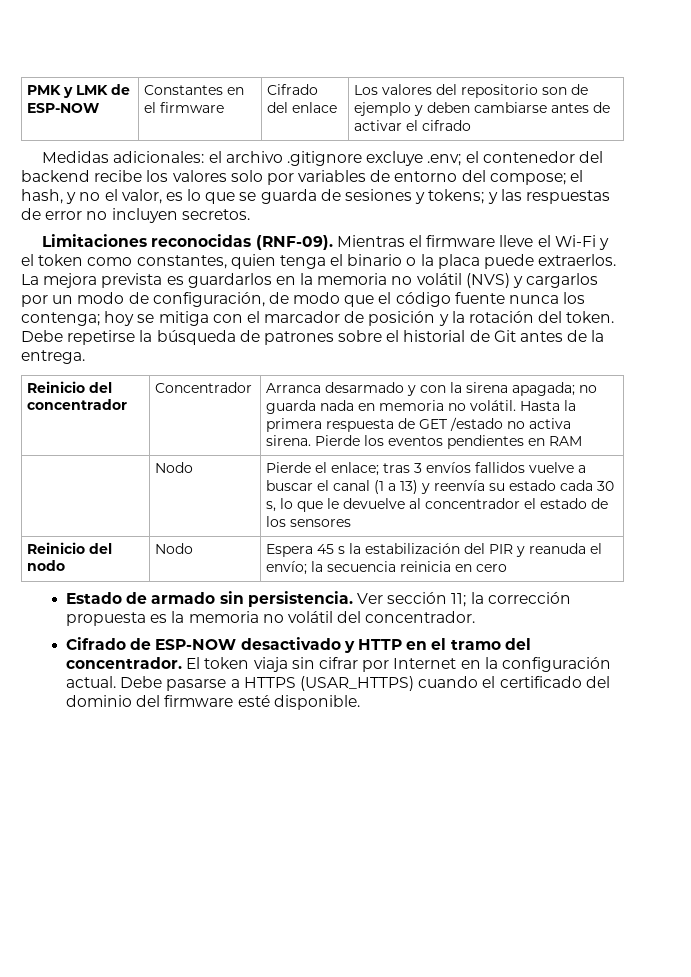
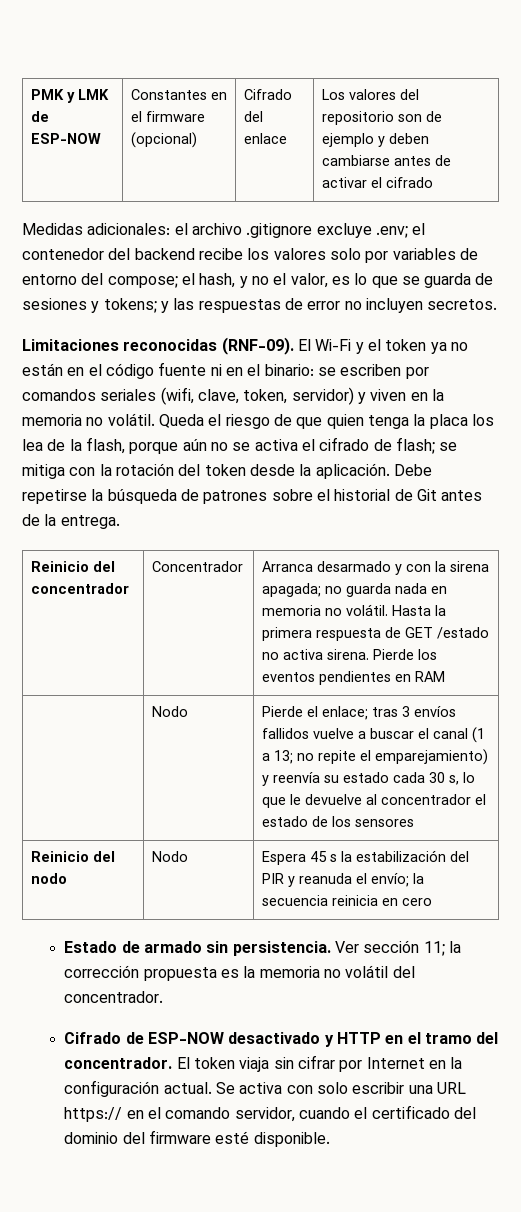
- PMK y LMK de ESP-NOW | Constantes en el firmware | Cifrado del enlace | Los valores del repositorio son de ejemplo y deben cambiarse antes de activar el cifrado
+ PMK y LMK de ESP-NOW | Constantes en el firmware (opcional) | Cifrado del enlace | Los valores del repositorio son de ejemplo y deben cambiarse antes de activar el cifrado
- Mientras el firmware lleve el Wi-Fi y el token como constantes, quien tenga el binario o la placa puede extraerlos. La mejora prevista es guardarlos en la memoria no volátil (NVS) y cargarlos por un modo de configuración, de modo que el código fuente nunca los contenga; hoy se mitiga con el marcador de posición y la rotación del token.
+ El Wi-Fi y el token ya no están en el código fuente ni en el binario: se escriben por comandos seriales (wifi, clave, token, servidor) y viven en la memoria no volátil. Queda el riesgo de que quien tenga la placa los lea de la flash, porque aún no se activa el cifrado de flash; se mitiga con la rotación del token desde la aplicación.
- | Nodo | Pierde el enlace; tras 3 envíos fallidos vuelve a buscar el canal (1 a 13) y reenvía su estado cada 30 s, lo que le devuelve al concentrador el estado de los sensores
+ | Nodo | Pierde el enlace; tras 3 envíos fallidos vuelve a buscar el canal (1 a 13; no repite el emparejamiento) y reenvía su estado cada 30 s, lo que le devuelve al concentrador el estado de los sensores
- Debe pasarse a HTTPS (USAR_HTTPS) cuando el certificado del dominio del firmware esté disponible.
+ Se activa con solo escribir una URL https:// en el comando servidor, cuando el certificado del dominio del firmware esté disponible.

